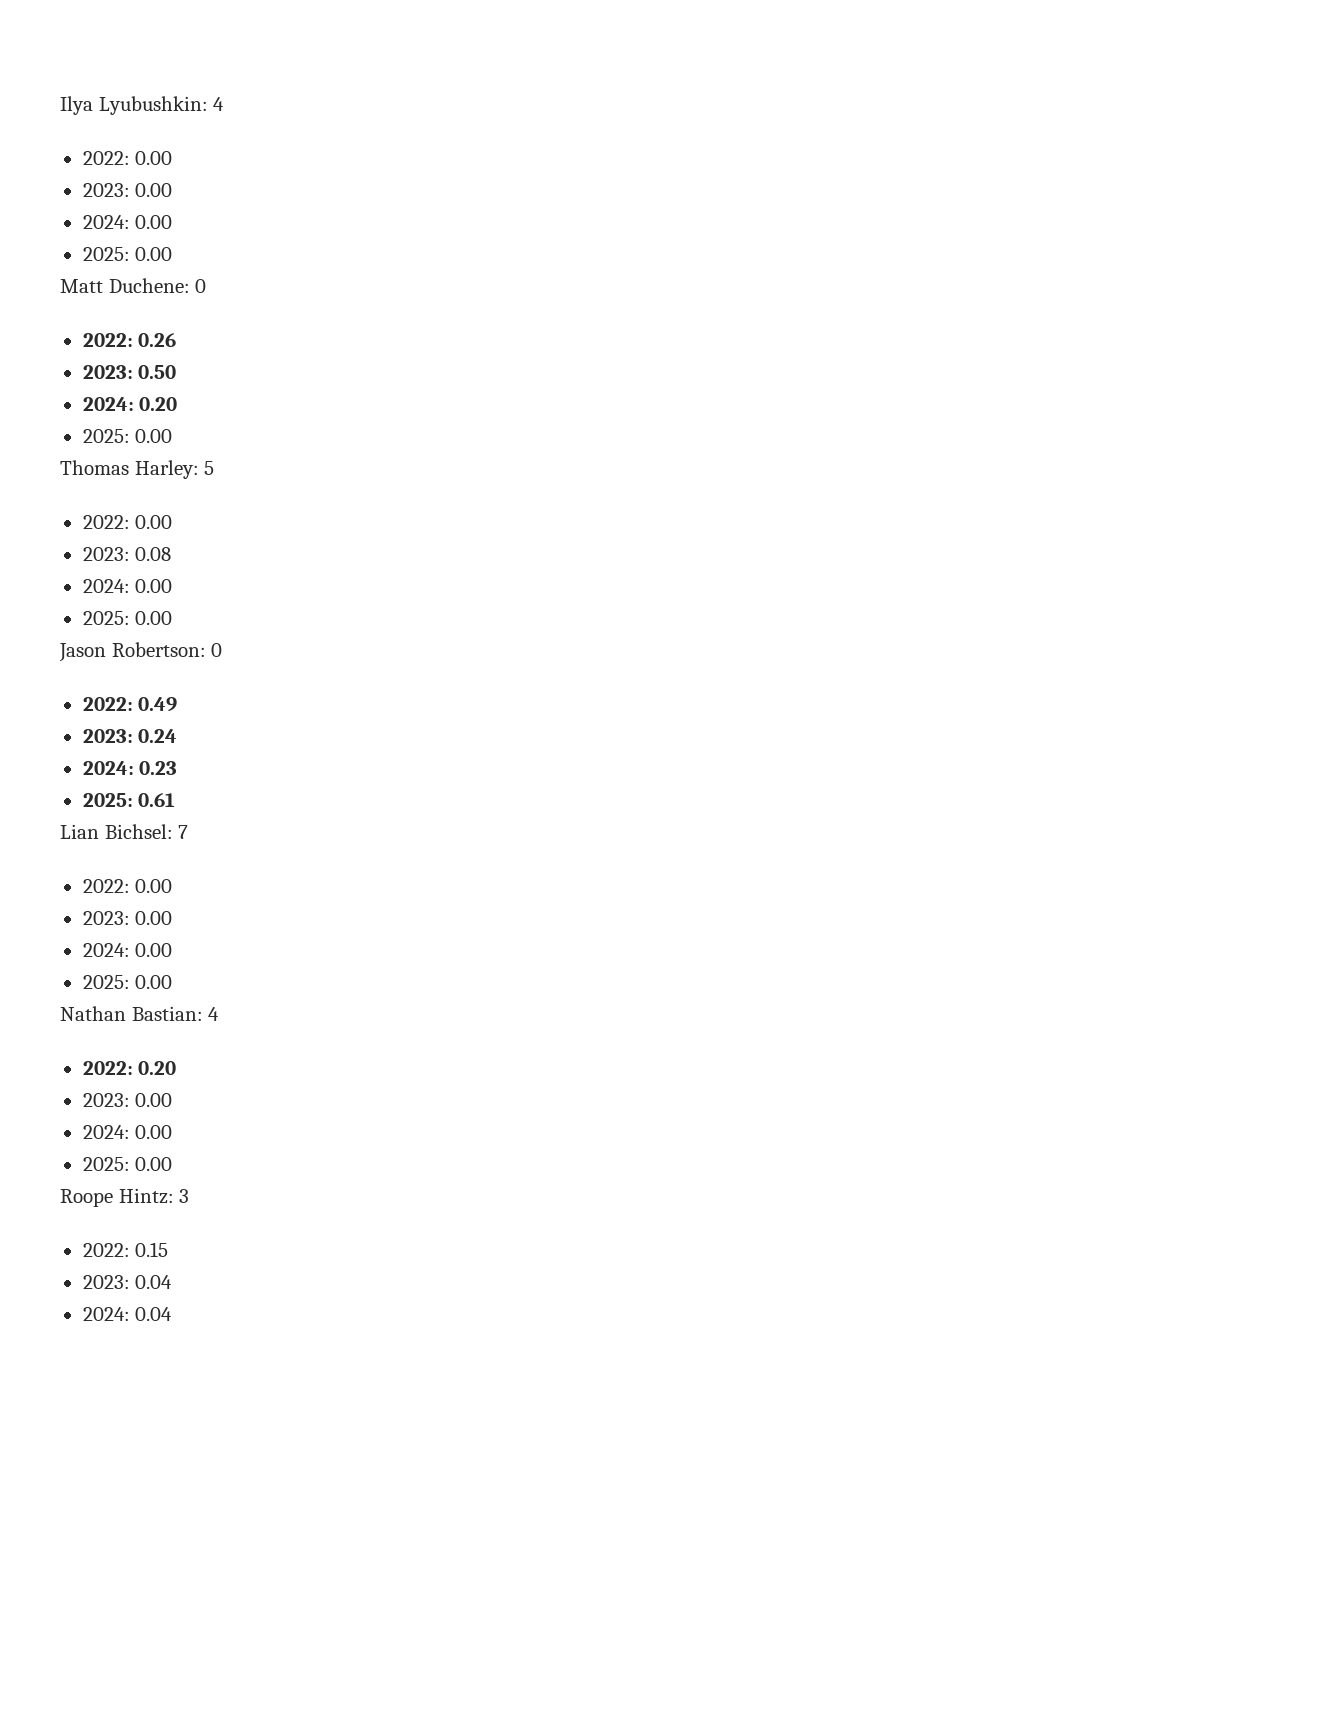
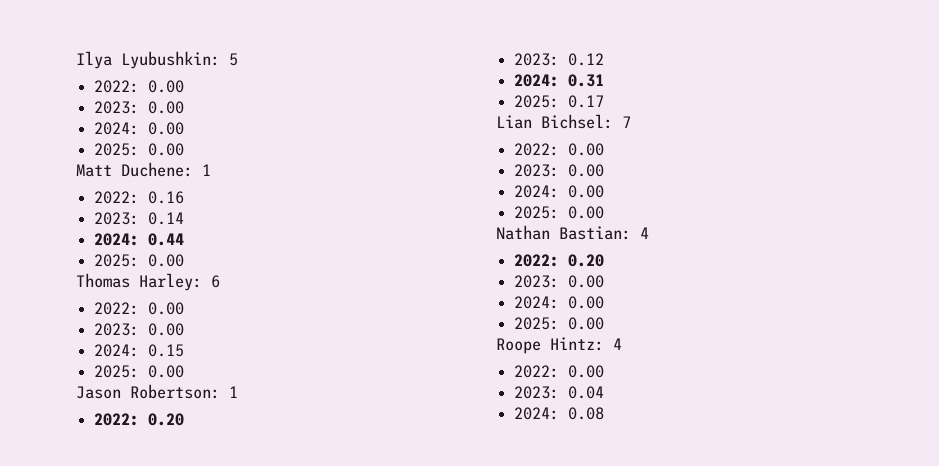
- Ilya Lyubushkin: 4
+ Ilya Lyubushkin: 5
- Matt Duchene: 0
- 2022: 0.26
- 2023: 0.50
- 2024: 0.20
+ Matt Duchene: 1
+ 2022: 0.16
+ 2023: 0.14
+ 2024: 0.44
- Thomas Harley: 5
+ Thomas Harley: 6
  2022: 0.00
- 2023: 0.08
- 2024: 0.00
+ 2023: 0.00
+ 2024: 0.15
- Jason Robertson: 0
- 2022: 0.49
- 2023: 0.24
- 2024: 0.23
- 2025: 0.61
+ Jason Robertson: 1
+ 2022: 0.20
+ 2023: 0.12
+ 2024: 0.31
+ 2025: 0.17
- Roope Hintz: 3
- 2022: 0.15
+ Roope Hintz: 4
+ 2022: 0.00
- 2024: 0.04
+ 2024: 0.08

